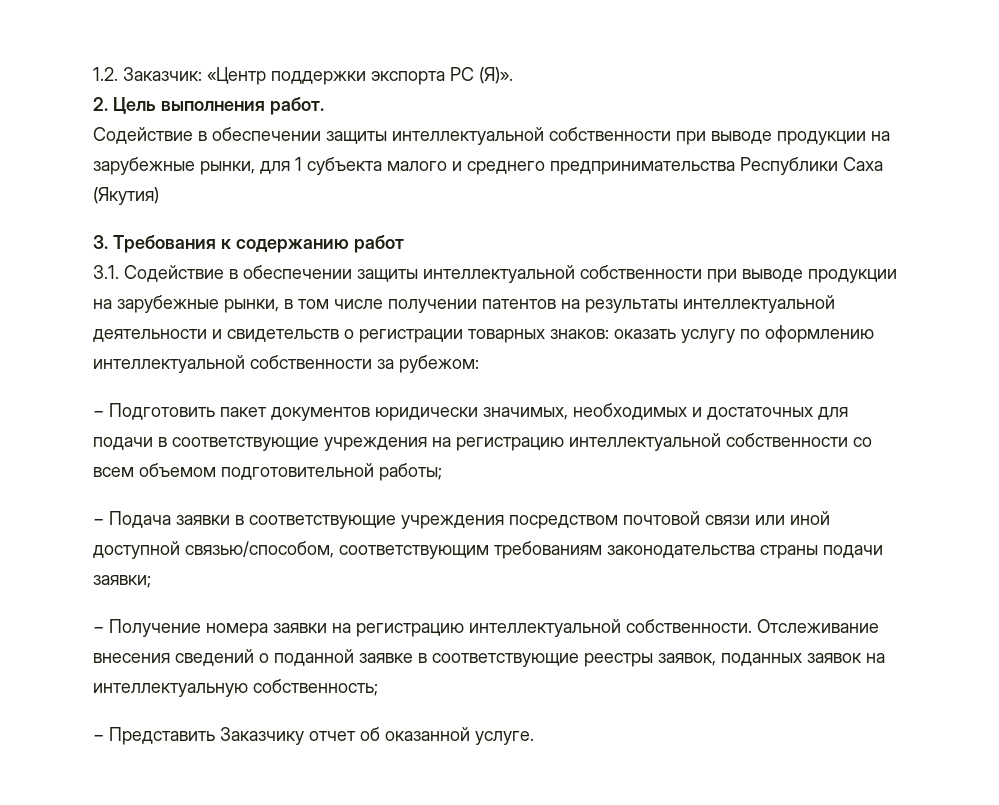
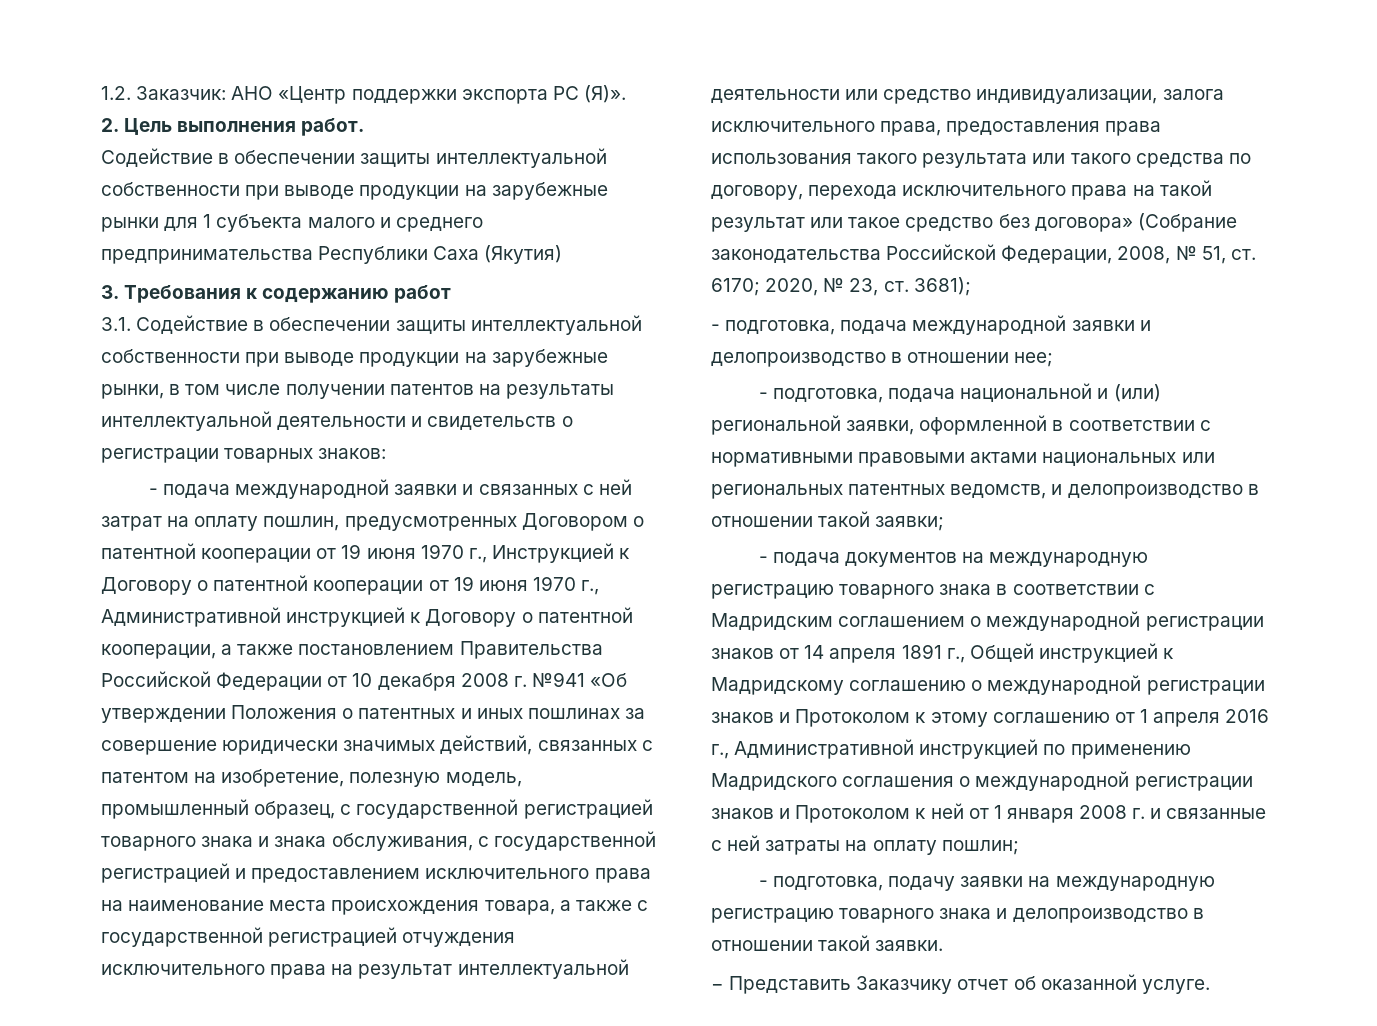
- 1.2. Заказчик: «Центр поддержки экспорта РС (Я)».
+ 1.2. Заказчик: АНО «Центр поддержки экспорта РС (Я)».
- Содействие в обеспечении защиты интеллектуальной собственности при выводе продукции на зарубежные рынки, для 1 субъекта малого и среднего предпринимательства Республики Саха (Якутия)
+ Содействие в обеспечении защиты интеллектуальной собственности при выводе продукции на зарубежные рынки для 1 субъекта малого и среднего предпринимательства Республики Саха (Якутия)
- 3.1. Содействие в обеспечении защиты интеллектуальной собственности при выводе продукции на зарубежные рынки, в том числе получении патентов на результаты интеллектуальной деятельности и свидетельств о регистрации товарных знаков: оказать услугу по оформлению интеллектуальной собственности за рубежом:
- − Подготовить пакет документов юридически значимых, необходимых и достаточных для подачи в соответствующие учреждения на регистрацию интеллектуальной собственности со всем объемом подготовительной работы;
- − Подача заявки в соответствующие учреждения посредством почтовой связи или иной доступной связью/способом, соответствующим требованиям законодательства страны подачи заявки;
- − Получение номера заявки на регистрацию интеллектуальной собственности. Отслеживание внесения сведений о поданной заявке в соответствующие реестры заявок, поданных заявок на интеллектуальную собственность;
+ 3.1. Содействие в обеспечении защиты интеллектуальной собственности при выводе продукции на зарубежные рынки, в том числе получении патентов на результаты интеллектуальной деятельности и свидетельств о регистрации товарных знаков:
+ - подача международной заявки и связанных с ней затрат на оплату пошлин, предусмотренных Договором о патентной кооперации от 19 июня 1970 г., Инструкцией к Договору о патентной кооперации от 19 июня 1970 г., Административной инструкцией к Договору о патентной кооперации, а также постановлением Правительства Российской Федерации от 10 декабря 2008 г. №941 «Об утверждении Положения о патентных и иных пошлинах за совершение юридически значимых действий, связанных с патентом на изобретение, полезную модель, промышленный образец, с государственной регистрацией товарного знака и знака обслуживания, с государственной регистрацией и предоставлением исключительного права на наименование места происхождения товара, а также с государственной регистрацией отчуждения исключительного права на результат интеллектуальной деятельности или средство индивидуализации, залога исключительного права, предоставления права использования такого результата или такого средства по договору, перехода исключительного права на такой результат или такое средство без договора» (Собрание законодательства Российской Федерации, 2008, № 51, ст. 6170; 2020, № 23, ст. 3681);
+ - подготовка, подача международной заявки и делопроизводство в отношении нее;
+ - подготовка, подача национальной и (или) региональной заявки, оформленной в соответствии с нормативными правовыми актами национальных или региональных патентных ведомств, и делопроизводство в отношении такой заявки;
+ - подача документов на международную регистрацию товарного знака в соответствии с Мадридским соглашением о международной регистрации знаков от 14 апреля 1891 г., Общей инструкцией к Мадридскому соглашению о международной регистрации знаков и Протоколом к этому соглашению от 1 апреля 2016 г., Административной инструкцией по применению Мадридского соглашения о международной регистрации знаков и Протоколом к ней от 1 января 2008 г. и связанные с ней затраты на оплату пошлин;
+ - подготовка, подачу заявки на международную регистрацию товарного знака и делопроизводство в отношении такой заявки.

